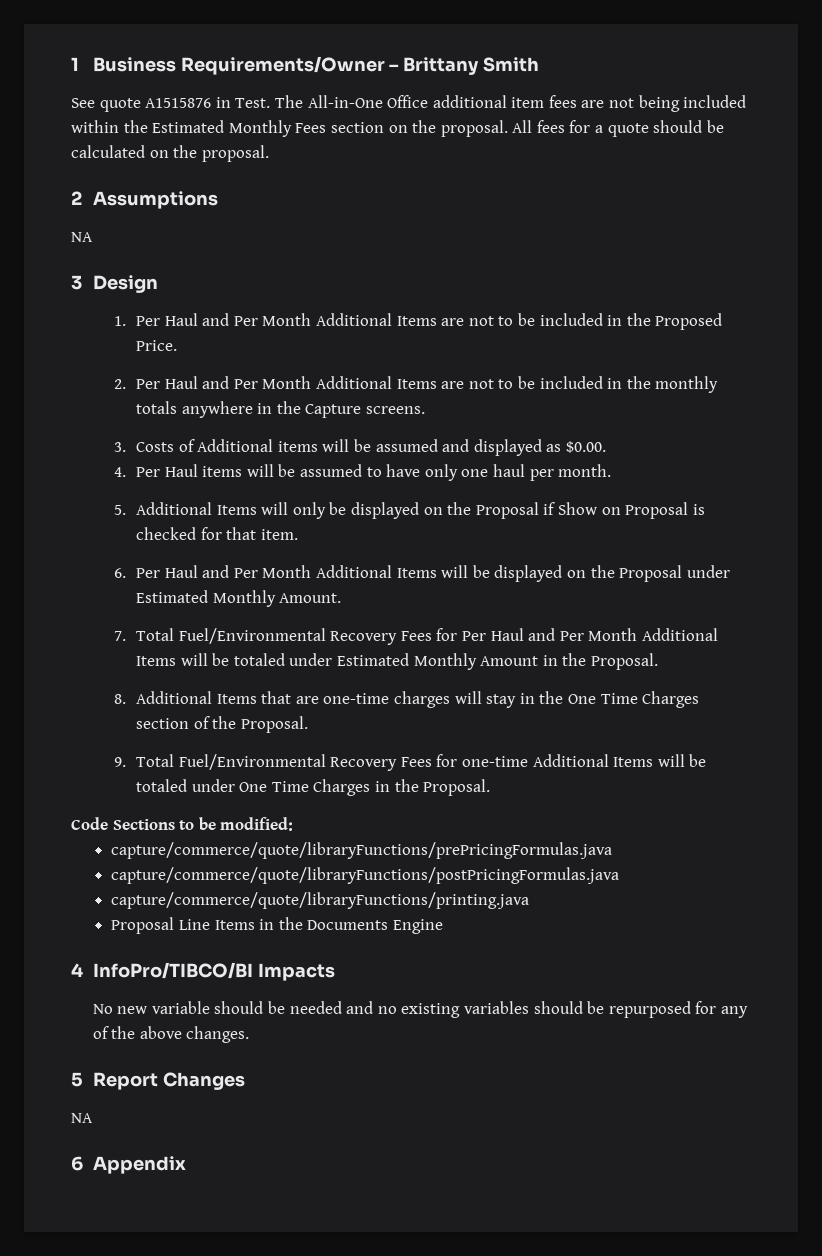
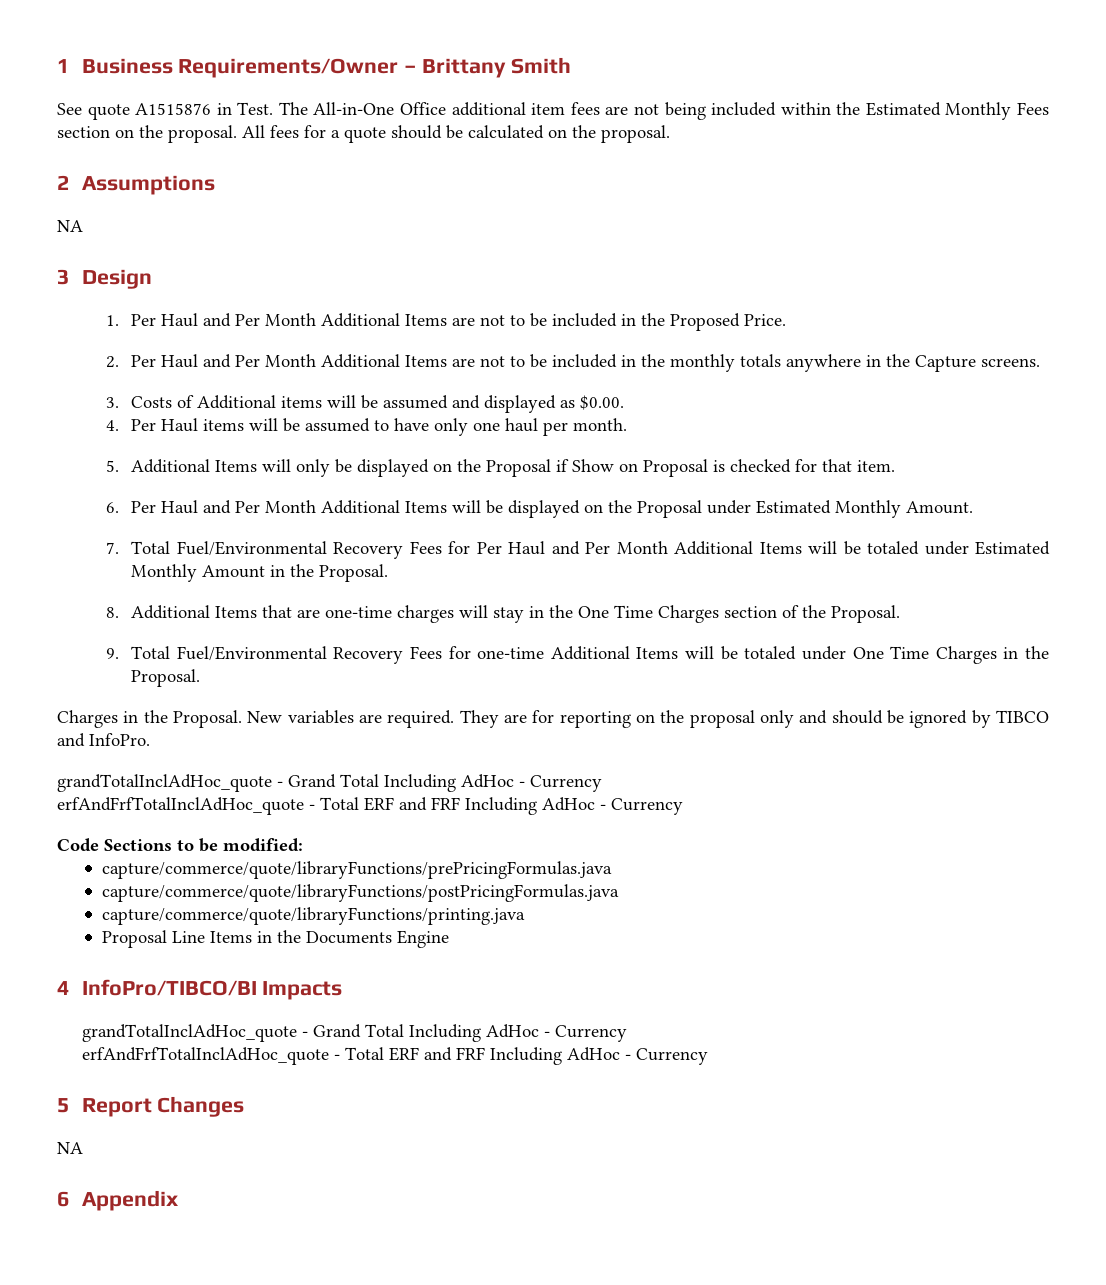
+ Charges in the Proposal. New variables are required. They are for reporting on the proposal only and should be ignored by TIBCO and InfoPro.
+ grandTotalInclAdHoc_quote - Grand Total Including AdHoc - Currency
+ erfAndFrfTotalInclAdHoc_quote - Total ERF and FRF Including AdHoc - Currency
  4 InfoPro/TIBCO/BI Impacts
- No new variable should be needed and no existing variables should be repurposed for any of the above changes.
+ grandTotalInclAdHoc_quote - Grand Total Including AdHoc - Currency
+ erfAndFrfTotalInclAdHoc_quote - Total ERF and FRF Including AdHoc - Currency

